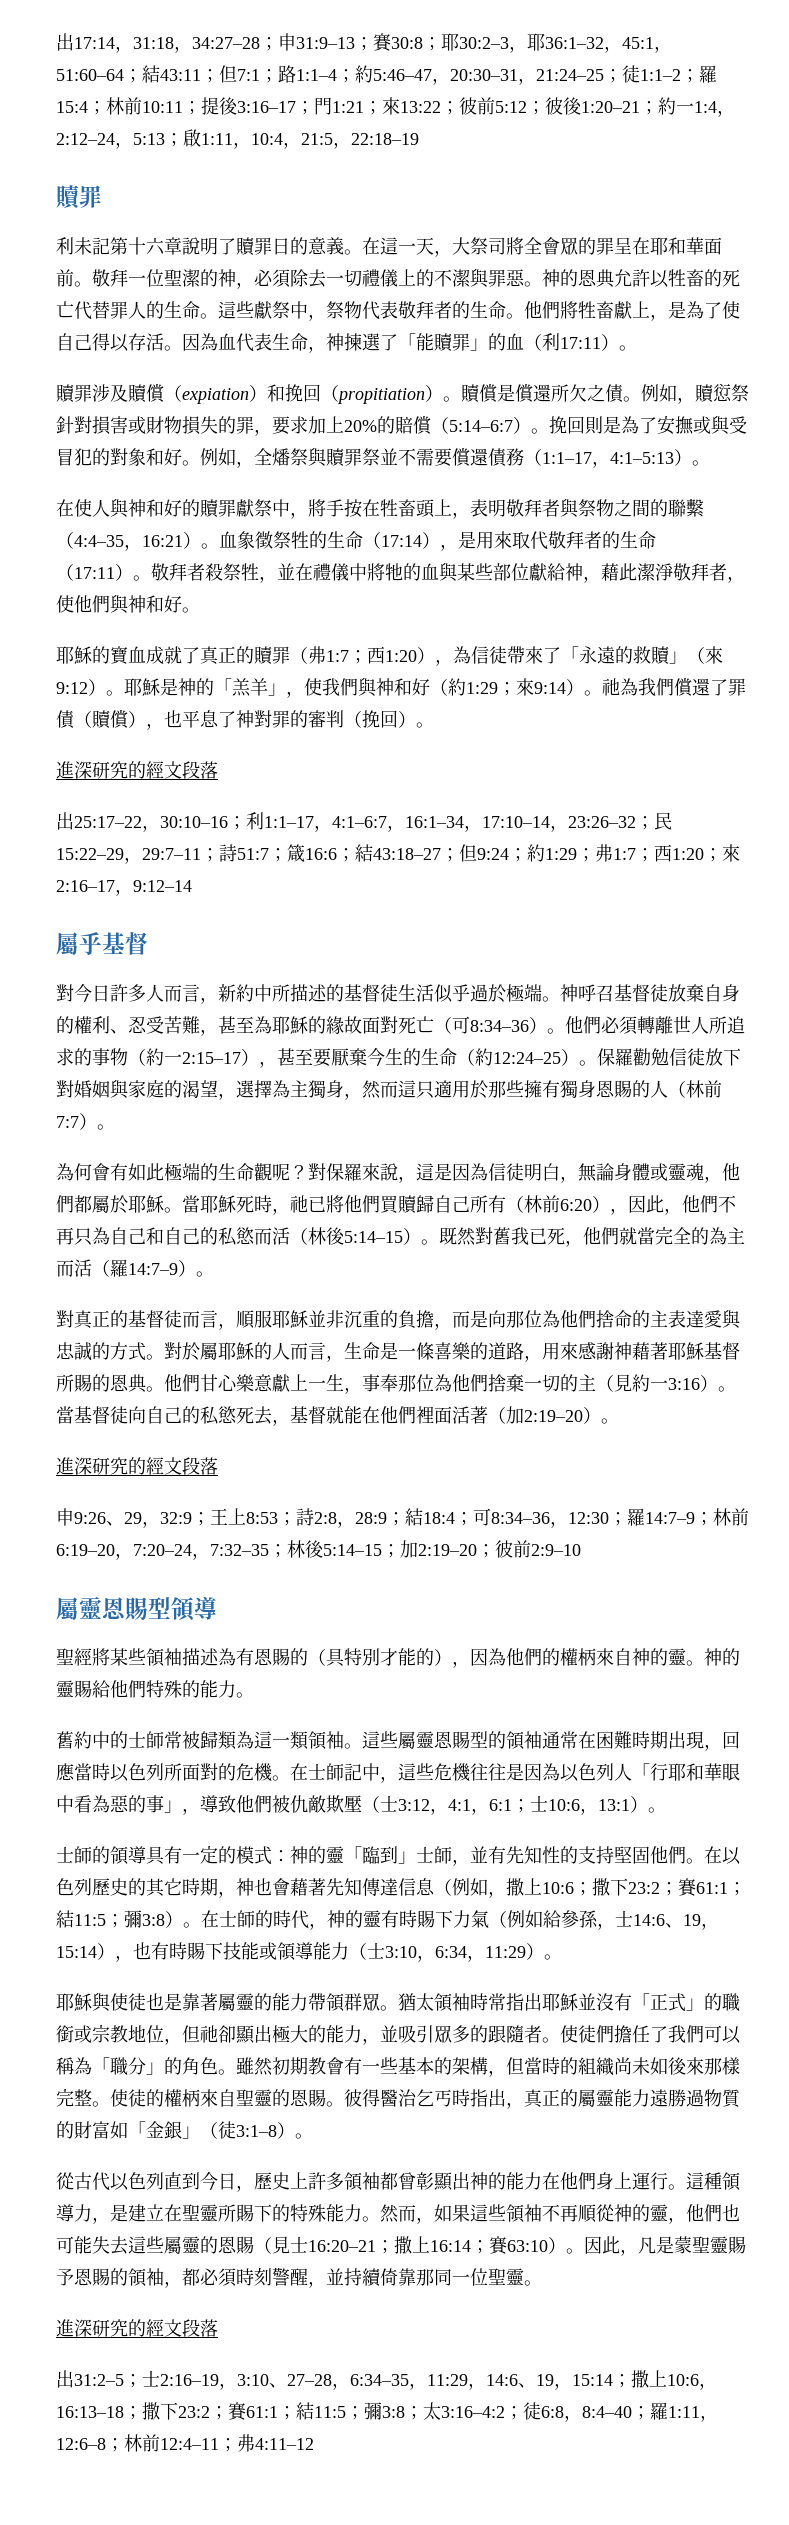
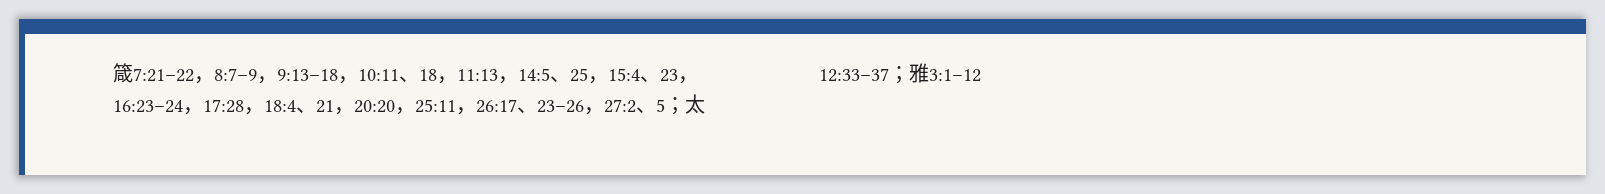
- 出17:14，31:18，34:27–28；申31:9–13；賽30:8；耶30:2–3，耶36:1–32，45:1，51:60–64；結43:11；但7:1；路1:1–4；約5:46–47，20:30–31，21:24–25；徒1:1–2；羅15:4；林前10:11；提後3:16–17；門1:21；來13:22；彼前5:12；彼後1:20–21；約一1:4，2:12–24，5:13；啟1:11，10:4，21:5，22:18–19
- 贖罪
- 利未記第十六章說明了贖罪日的意義。在這一天，大祭司將全會眾的罪呈在耶和華面前。敬拜一位聖潔的神，必須除去一切禮儀上的不潔與罪惡。神的恩典允許以牲畜的死亡代替罪人的生命。這些獻祭中，祭物代表敬拜者的生命。他們將牲畜獻上，是為了使自己得以存活。因為血代表生命，神揀選了「能贖罪」的血（利17:11）。
- 贖罪涉及贖償（expiation）和挽回（propitiation）。贖償是償還所欠之債。例如，贖愆祭針對損害或財物損失的罪，要求加上20%的賠償（5:14–6:7）。挽回則是為了安撫或與受冒犯的對象和好。例如，全燔祭與贖罪祭並不需要償還債務（1:1–17，4:1–5:13）。
- 在使人與神和好的贖罪獻祭中，將手按在牲畜頭上，表明敬拜者與祭物之間的聯繫（4:4–35，16:21）。血象徵祭牲的生命（17:14），是用來取代敬拜者的生命（17:11）。敬拜者殺祭牲，並在禮儀中將牠的血與某些部位獻給神，藉此潔淨敬拜者，使他們與神和好。
- 耶穌的寶血成就了真正的贖罪（弗1:7；西1:20），為信徒帶來了「永遠的救贖」（來9:12）。耶穌是神的「羔羊」，使我們與神和好（約1:29；來9:14）。祂為我們償還了罪債（贖償），也平息了神對罪的審判（挽回）。
- 進深研究的經文段落
- 出25:17–22，30:10–16；利1:1–17，4:1–6:7，16:1–34，17:10–14，23:26–32；民15:22–29，29:7–11；詩51:7；箴16:6；結43:18–27；但9:24；約1:29；弗1:7；西1:20；來2:16–17，9:12–14
- 屬乎基督
- 對今日許多人而言，新約中所描述的基督徒生活似乎過於極端。神呼召基督徒放棄自身的權利、忍受苦難，甚至為耶穌的緣故面對死亡（可8:34–36）。他們必須轉離世人所追求的事物（約一2:15–17），甚至要厭棄今生的生命（約12:24–25）。保羅勸勉信徒放下對婚姻與家庭的渴望，選擇為主獨身，然而這只適用於那些擁有獨身恩賜的人（林前7:7）。
- 為何會有如此極端的生命觀呢？對保羅來說，這是因為信徒明白，無論身體或靈魂，他們都屬於耶穌。當耶穌死時，祂已將他們買贖歸自己所有（林前6:20），因此，他們不再只為自己和自己的私慾而活（林後5:14–15）。既然對舊我已死，他們就當完全的為主而活（羅14:7–9）。
- 對真正的基督徒而言，順服耶穌並非沉重的負擔，而是向那位為他們捨命的主表達愛與忠誠的方式。對於屬耶穌的人而言，生命是一條喜樂的道路，用來感謝神藉著耶穌基督所賜的恩典。他們甘心樂意獻上一生，事奉那位為他們捨棄一切的主（見約一3:16）。當基督徒向自己的私慾死去，基督就能在他們裡面活著（加2:19–20）。
- 進深研究的經文段落
- 申9:26、29，32:9；王上8:53；詩2:8，28:9；結18:4；可8:34–36，12:30；羅14:7–9；林前6:19–20，7:20–24，7:32–35；林後5:14–15；加2:19–20；彼前2:9–10
- 屬靈恩賜型領導
- 聖經將某些領袖描述為有恩賜的（具特別才能的），因為他們的權柄來自神的靈。神的靈賜給他們特殊的能力。
- 舊約中的士師常被歸類為這一類領袖。這些屬靈恩賜型的領袖通常在困難時期出現，回應當時以色列所面對的危機。在士師記中，這些危機往往是因為以色列人「行耶和華眼中看為惡的事」，導致他們被仇敵欺壓（士3:12，4:1，6:1；士10:6，13:1）。
- 士師的領導具有一定的模式：神的靈「臨到」士師，並有先知性的支持堅固他們。在以色列歷史的其它時期，神也會藉著先知傳達信息（例如，撒上10:6；撒下23:2；賽61:1；結11:5；彌3:8）。在士師的時代，神的靈有時賜下力氣（例如給參孫，士14:6、19，15:14），也有時賜下技能或領導能力（士3:10，6:34，11:29）。
- 耶穌與使徒也是靠著屬靈的能力帶領群眾。猶太領袖時常指出耶穌並沒有「正式」的職銜或宗教地位，但祂卻顯出極大的能力，並吸引眾多的跟隨者。使徒們擔任了我們可以稱為「職分」的角色。雖然初期教會有一些基本的架構，但當時的組織尚未如後來那樣完整。使徒的權柄來自聖靈的恩賜。彼得醫治乞丐時指出，真正的屬靈能力遠勝過物質的財富如「金銀」（徒3:1–8）。
- 從古代以色列直到今日，歷史上許多領袖都曾彰顯出神的能力在他們身上運行。這種領導力，是建立在聖靈所賜下的特殊能力。然而，如果這些領袖不再順從神的靈，他們也可能失去這些屬靈的恩賜（見士16:20–21；撒上16:14；賽63:10）。因此，凡是蒙聖靈賜予恩賜的領袖，都必須時刻警醒，並持續倚靠那同一位聖靈。
- 進深研究的經文段落
- 出31:2–5；士2:16–19，3:10、27–28，6:34–35，11:29，14:6、19，15:14；撒上10:6，16:13–18；撒下23:2；賽61:1；結11:5；彌3:8；太3:16–4:2；徒6:8，8:4–40；羅1:11，12:6–8；林前12:4–11；弗4:11–12
+ 箴7:21–22，8:7–9，9:13–18，10:11、18，11:13，14:5、25，15:4、23，16:23–24，17:28，18:4、21，20:20，25:11，26:17、23–26，27:2、5；太12:33–37；雅3:1–12

